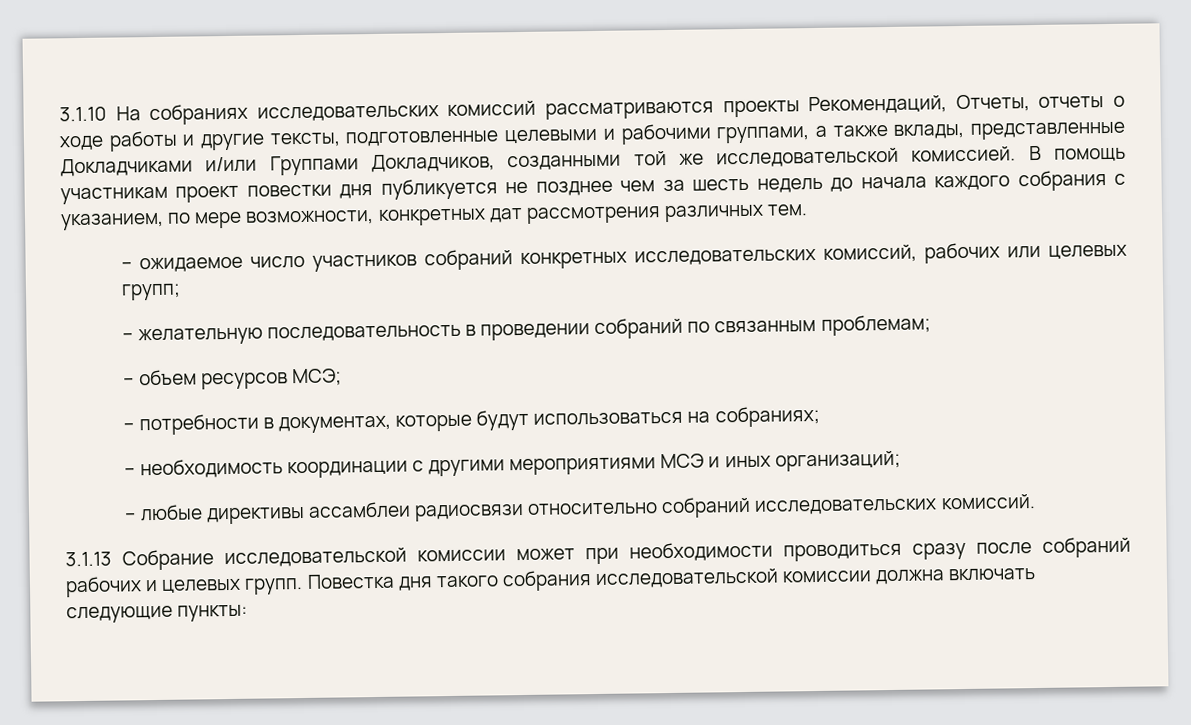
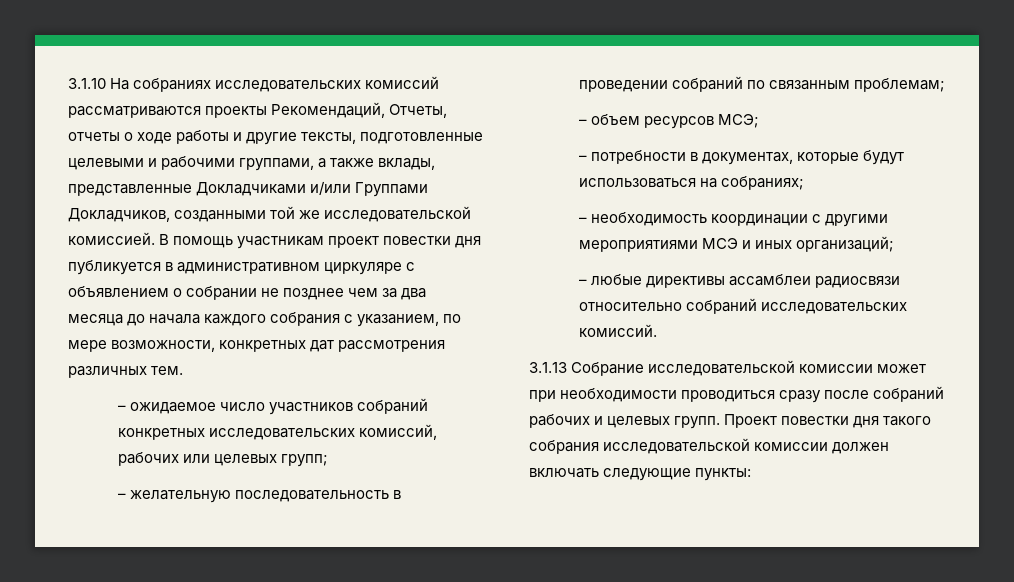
- В помощь участникам проект повестки дня публикуется не позднее чем за шесть недель до начала каждого собрания с указанием, по мере возможности, конкретных дат рассмотрения различных тем.
+ В помощь участникам проект повестки дня публикуется в административном циркуляре с объявлением о собрании не позднее чем за два месяца до начала каждого собрания с указанием, по мере возможности, конкретных дат рассмотрения различных тем.
- Повестка дня такого собрания исследовательской комиссии должна включать следующие пункты:
+ Проект повестки дня такого собрания исследовательской комиссии должен включать следующие пункты:

